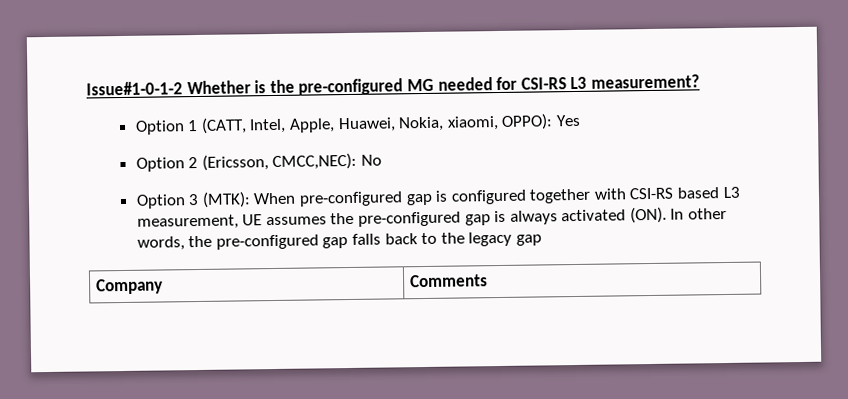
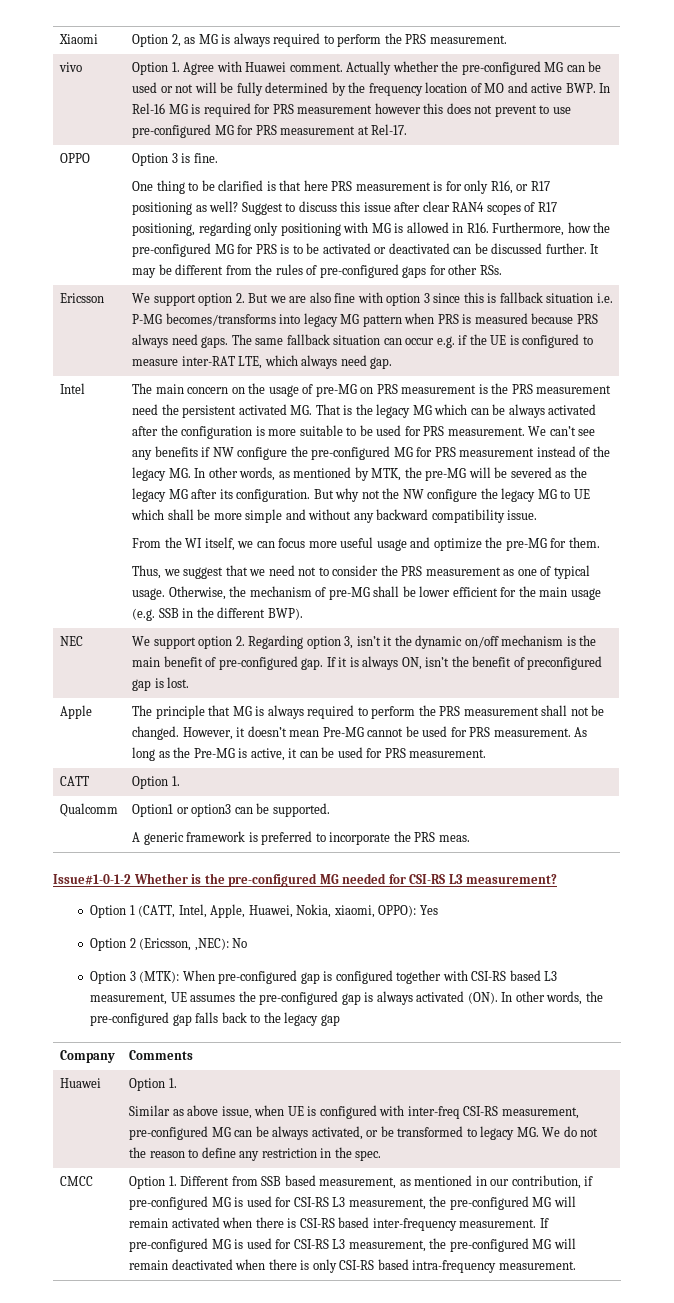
+ Xiaomi | Option 2, as MG is always required to perform the PRS measurement.
+ vivo | Option 1. Agree with Huawei comment. Actually whether the pre-configured MG can be used or not will be fully determined by the frequency location of MO and active BWP. In Rel-16 MG is required for PRS measurement however this does not prevent to use pre-configured MG for PRS measurement at Rel-17.
+ OPPO | Option 3 is fine.
+ One thing to be clarified is that here PRS measurement is for only R16, or R17 positioning as well? Suggest to discuss this issue after clear RAN4 scopes of R17 positioning, regarding only positioning with MG is allowed in R16. Furthermore, how the pre-configured MG for PRS is to be activated or deactivated can be discussed further. It may be different from the rules of pre-configured gaps for other RSs.
+ Ericsson | We support option 2. But we are also fine with option 3 since this is fallback situation i.e. P-MG becomes/transforms into legacy MG pattern when PRS is measured because PRS always need gaps. The same fallback situation can occur e.g. if the UE is configured to measure inter-RAT LTE, which always need gap.
+ Intel | The main concern on the usage of pre-MG on PRS measurement is the PRS measurement need the persistent activated MG. That is the legacy MG which can be always activated after the configuration is more suitable to be used for PRS measurement. We can’t see any benefits if NW configure the pre-configured MG for PRS measurement instead of the legacy MG. In other words, as mentioned by MTK, the pre-MG will be severed as the legacy MG after its configuration. But why not the NW configure the legacy MG to UE which shall be more simple and without any backward compatibility issue.
+ From the WI itself, we can focus more useful usage and optimize the pre-MG for them.
+ Thus, we suggest that we need not to consider the PRS measurement as one of typical usage. Otherwise, the mechanism of pre-MG shall be lower efficient for the main usage (e.g. SSB in the different BWP).
+ NEC | We support option 2. Regarding option 3, isn’t it the dynamic on/off mechanism is the main benefit of pre-configured gap. If it is always ON, isn’t the benefit of preconfigured gap is lost.
+ Apple | The principle that MG is always required to perform the PRS measurement shall not be changed. However, it doesn’t mean Pre-MG cannot be used for PRS measurement. As long as the Pre-MG is active, it can be used for PRS measurement.
+ CATT | Option 1.
+ Qualcomm | Option1 or option3 can be supported.
+ A generic framework is preferred to incorporate the PRS meas.
- Option 2 (Ericsson, CMCC,NEC): No
+ Option 2 (Ericsson, ,NEC): No
+ Huawei | Option 1.
+ Similar as above issue, when UE is configured with inter-freq CSI-RS measurement, pre-configured MG can be always activated, or be transformed to legacy MG. We do not the reason to define any restriction in the spec.
+ CMCC | Option 1. Different from SSB based measurement, as mentioned in our contribution, if pre-configured MG is used for CSI-RS L3 measurement, the pre-configured MG will remain activated when there is CSI-RS based inter-frequency measurement. If pre-configured MG is used for CSI-RS L3 measurement, the pre-configured MG will remain deactivated when there is only CSI-RS based intra-frequency measurement.

